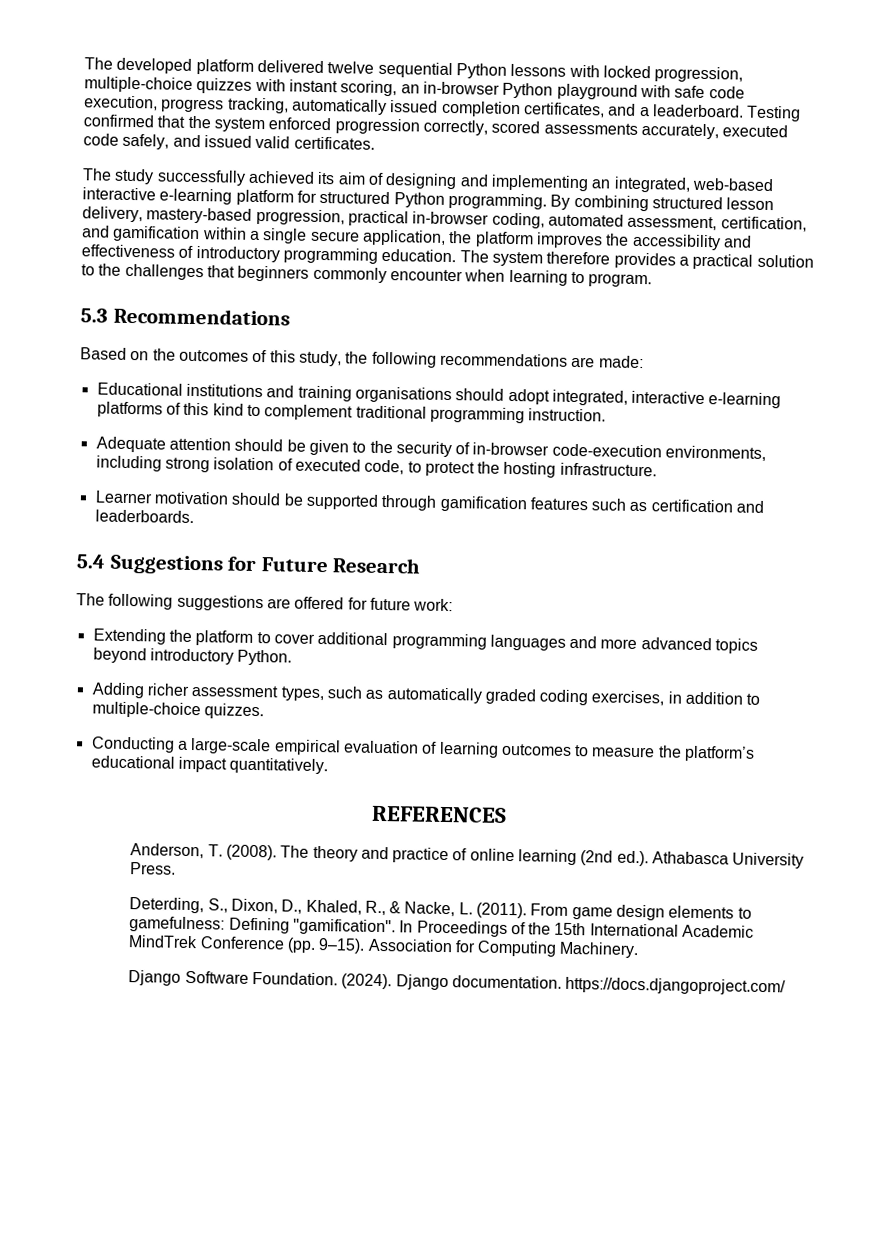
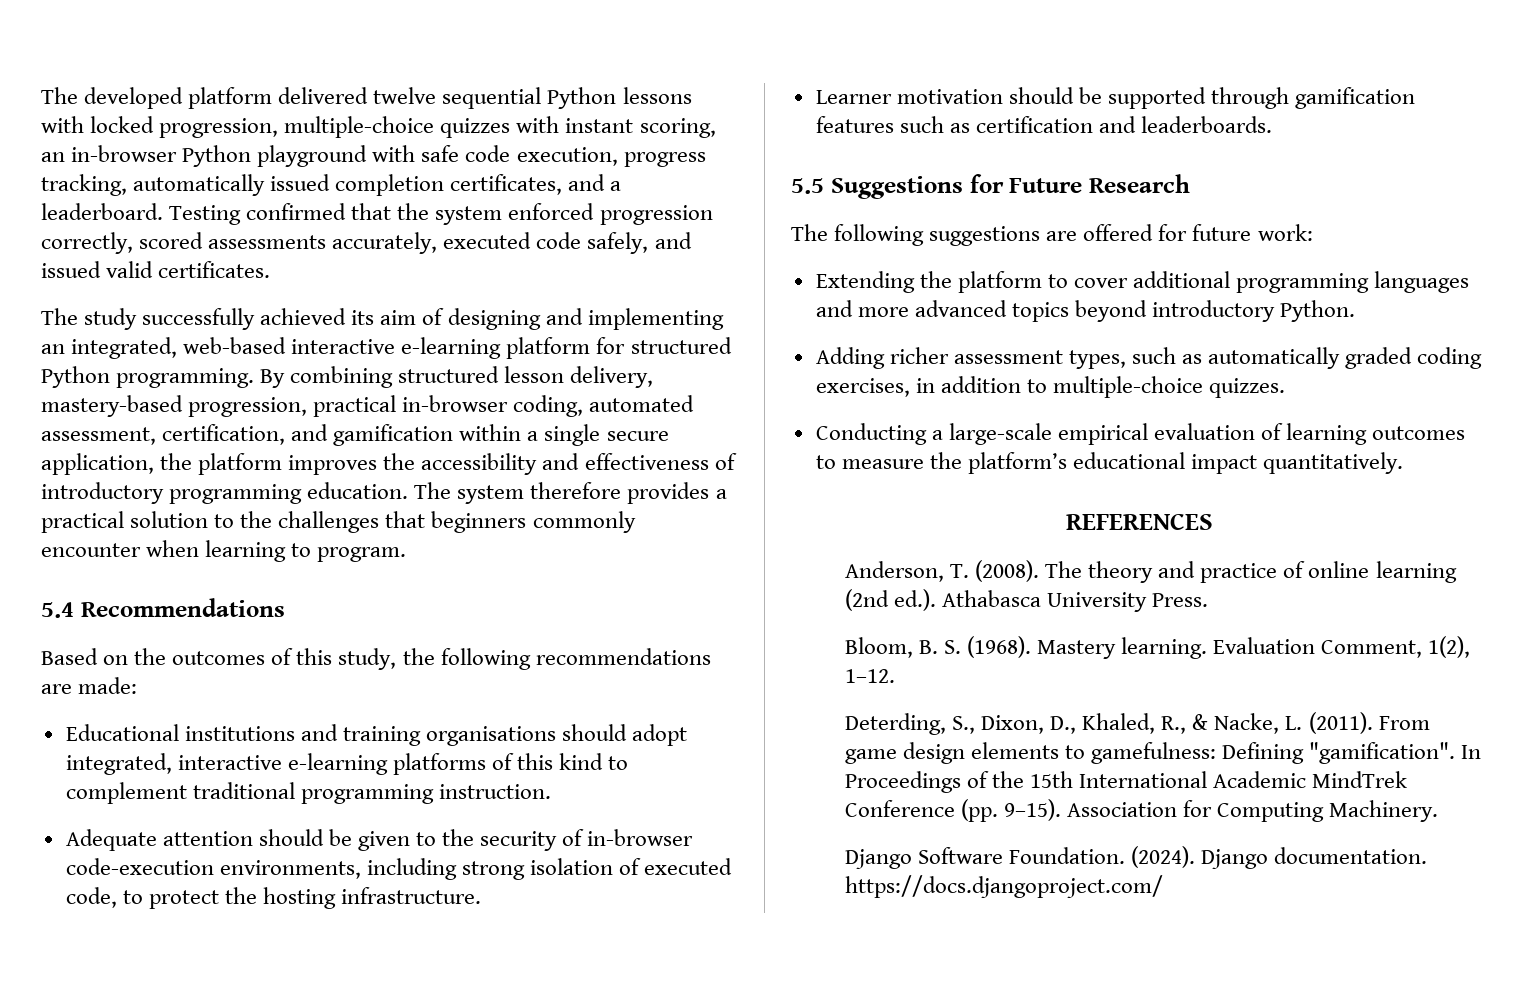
- 5.3 Recommendations
+ 5.4 Recommendations
- 5.4 Suggestions for Future Research
+ 5.5 Suggestions for Future Research
+ Bloom, B. S. (1968). Mastery learning. Evaluation Comment, 1(2), 1–12.

